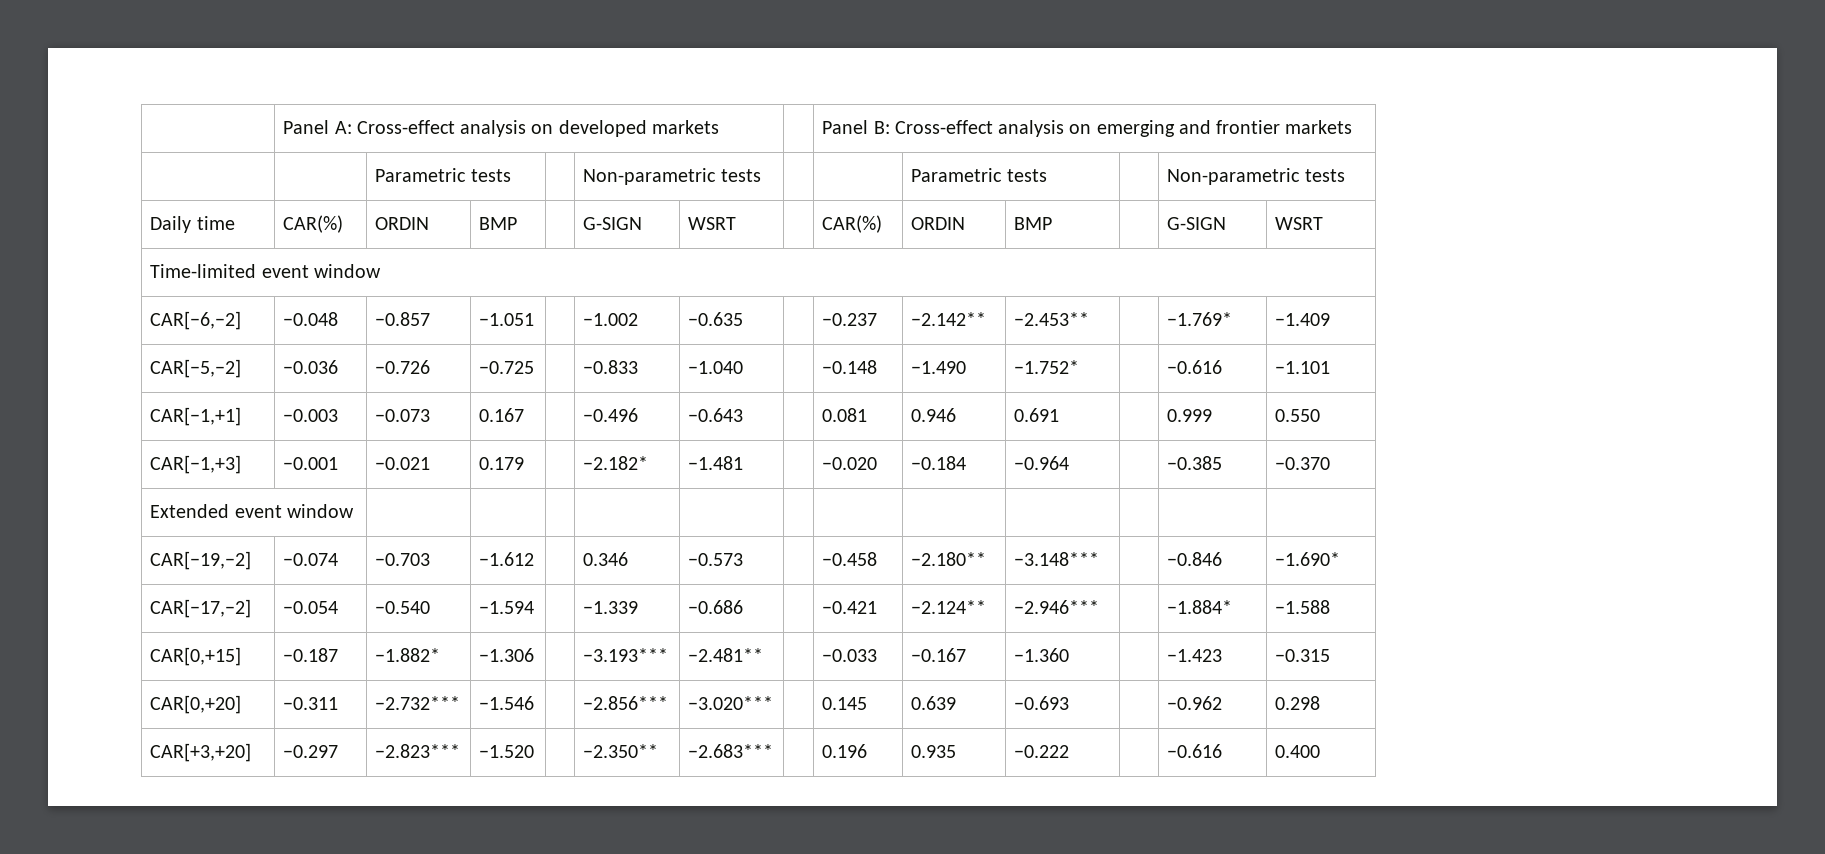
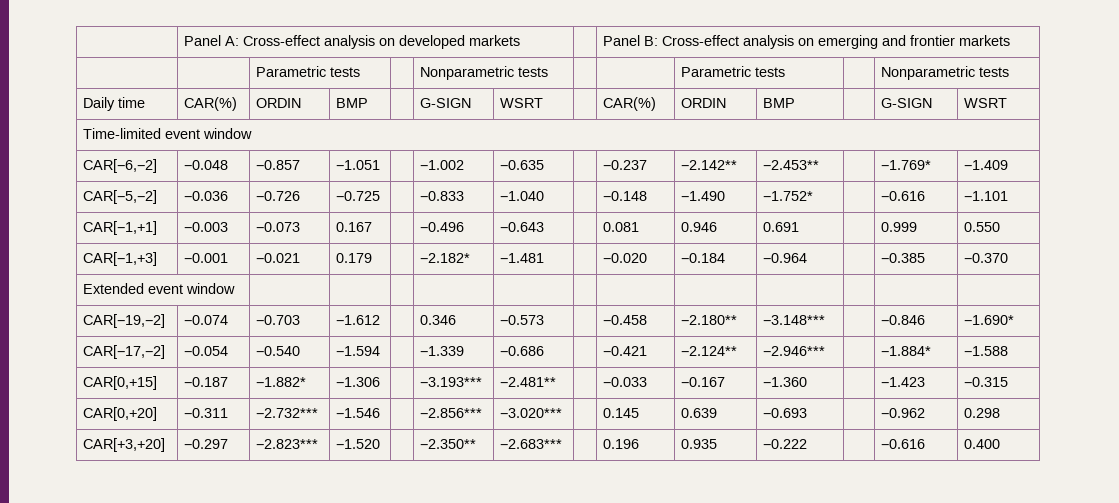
- | | Parametric tests | | Non-parametric tests | | | Parametric tests | | Non-parametric tests
+ | | Parametric tests | | Nonparametric tests | | | Parametric tests | | Nonparametric tests

